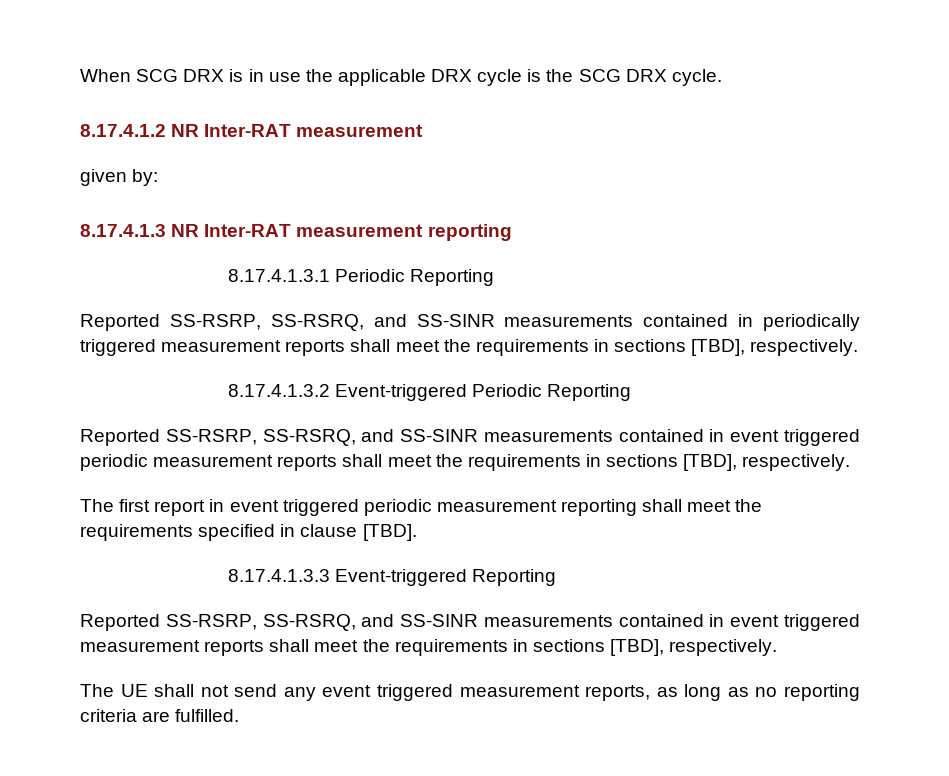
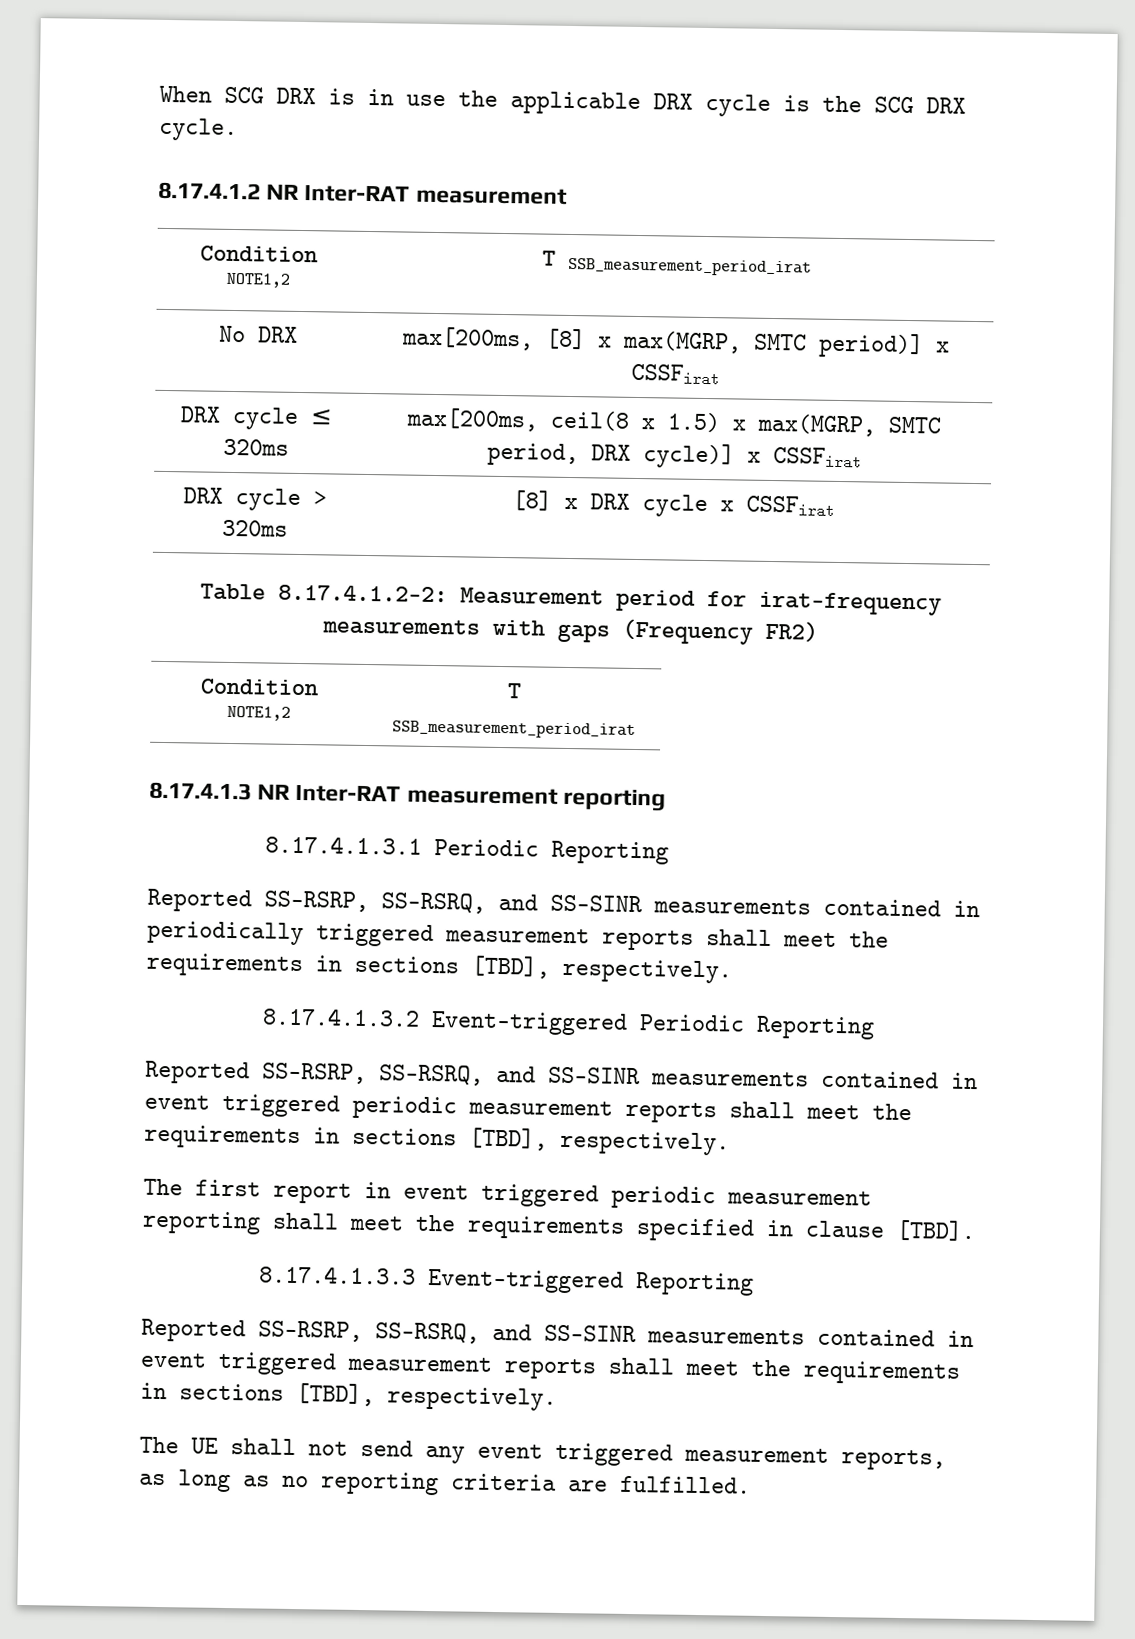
  8.17.4.1.2 NR Inter-RAT measurement
- given by:
+ Condition NOTE1,2 | T SSB_measurement_period_irat
+ No DRX | max[200ms, [8] x max(MGRP, SMTC period)] x CSSFirat
+ DRX cycle ≤ 320ms | max[200ms, ceil(8 x 1.5) x max(MGRP, SMTC period, DRX cycle)] x CSSFirat
+ DRX cycle > 320ms | [8] x DRX cycle x CSSFirat
+ Table 8.17.4.1.2-2: Measurement period for irat-frequency measurements with gaps (Frequency FR2)
+ Condition NOTE1,2 | T SSB_measurement_period_irat

